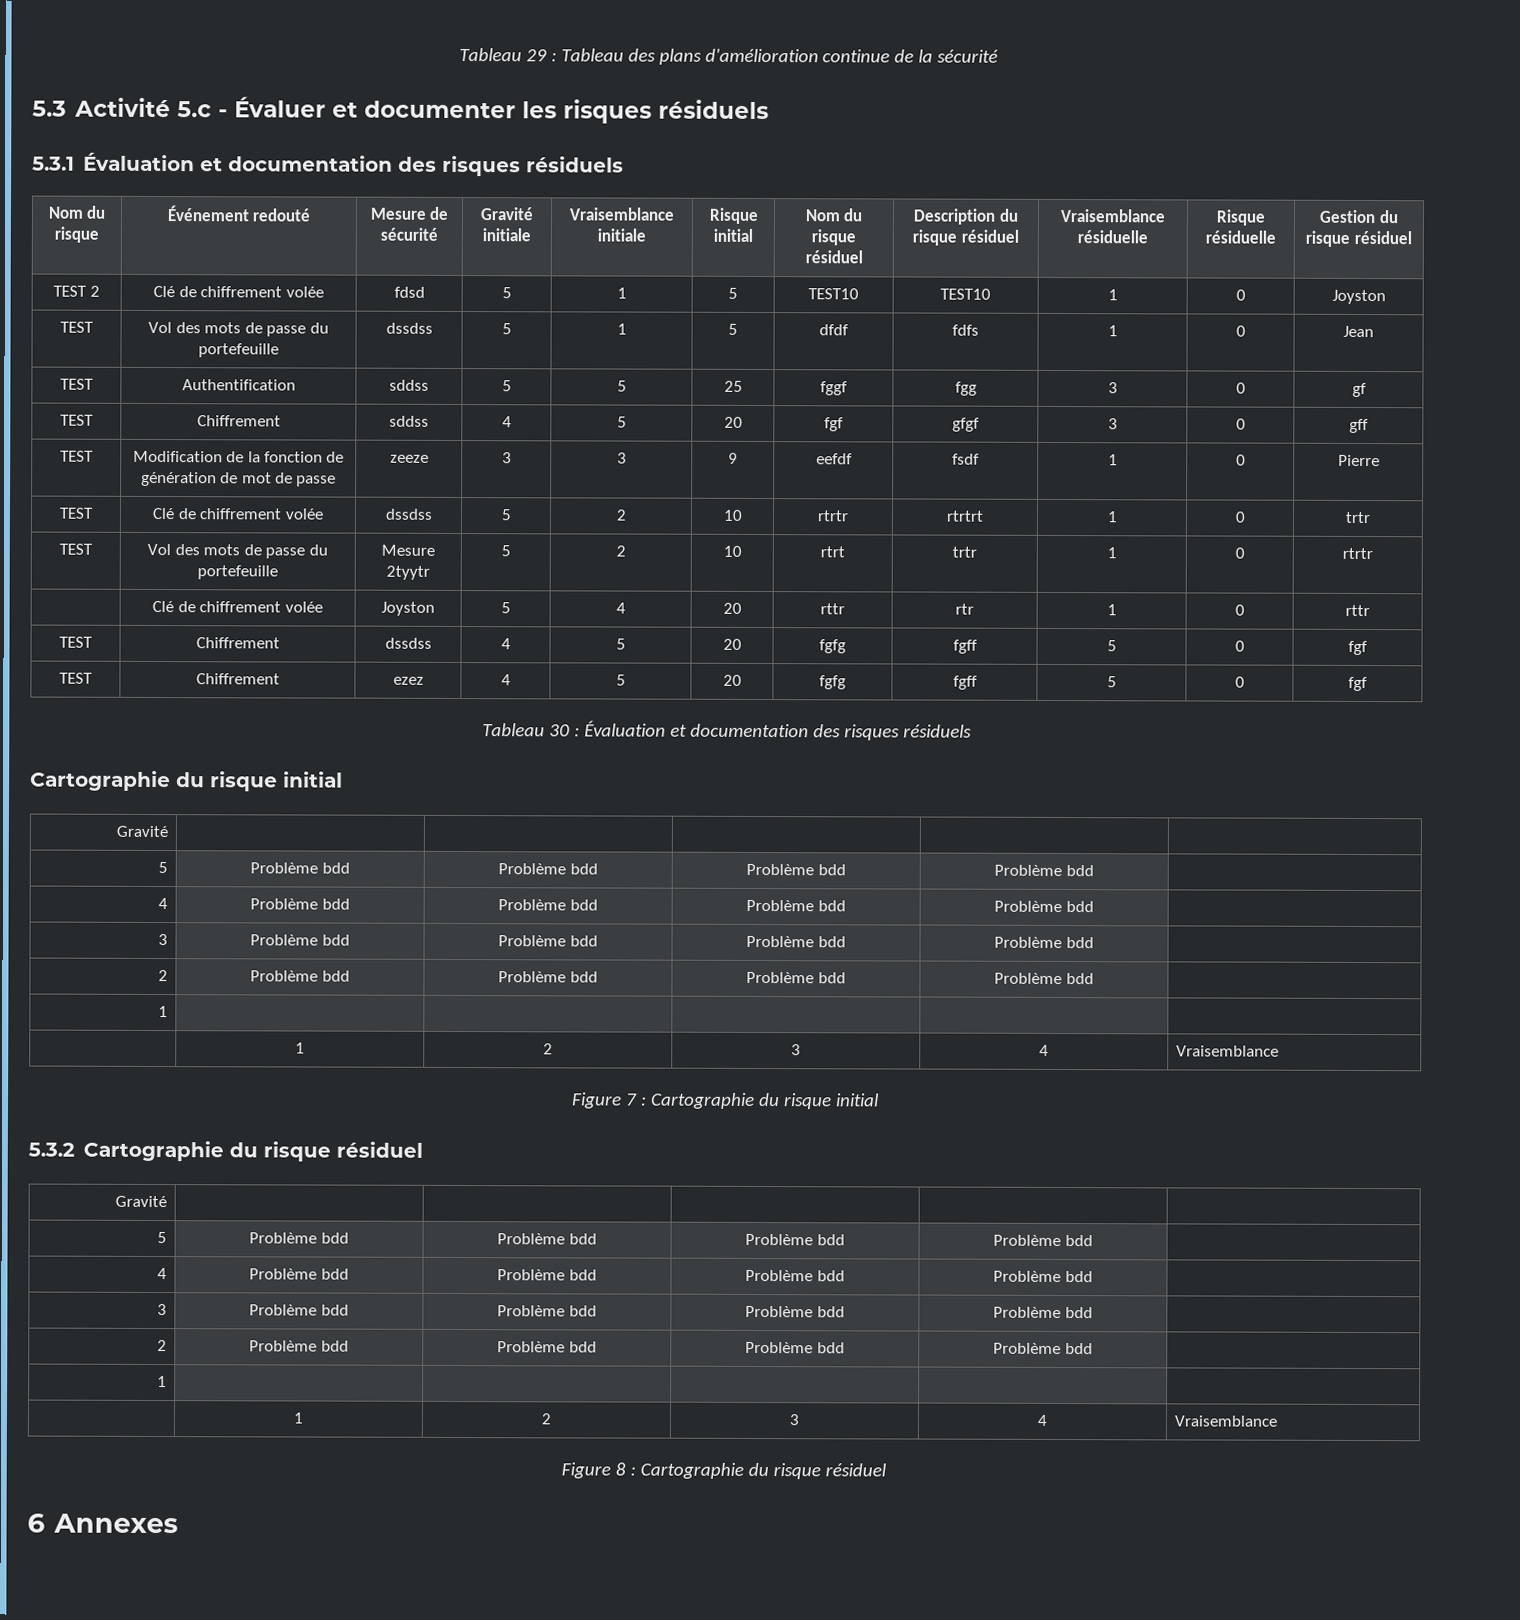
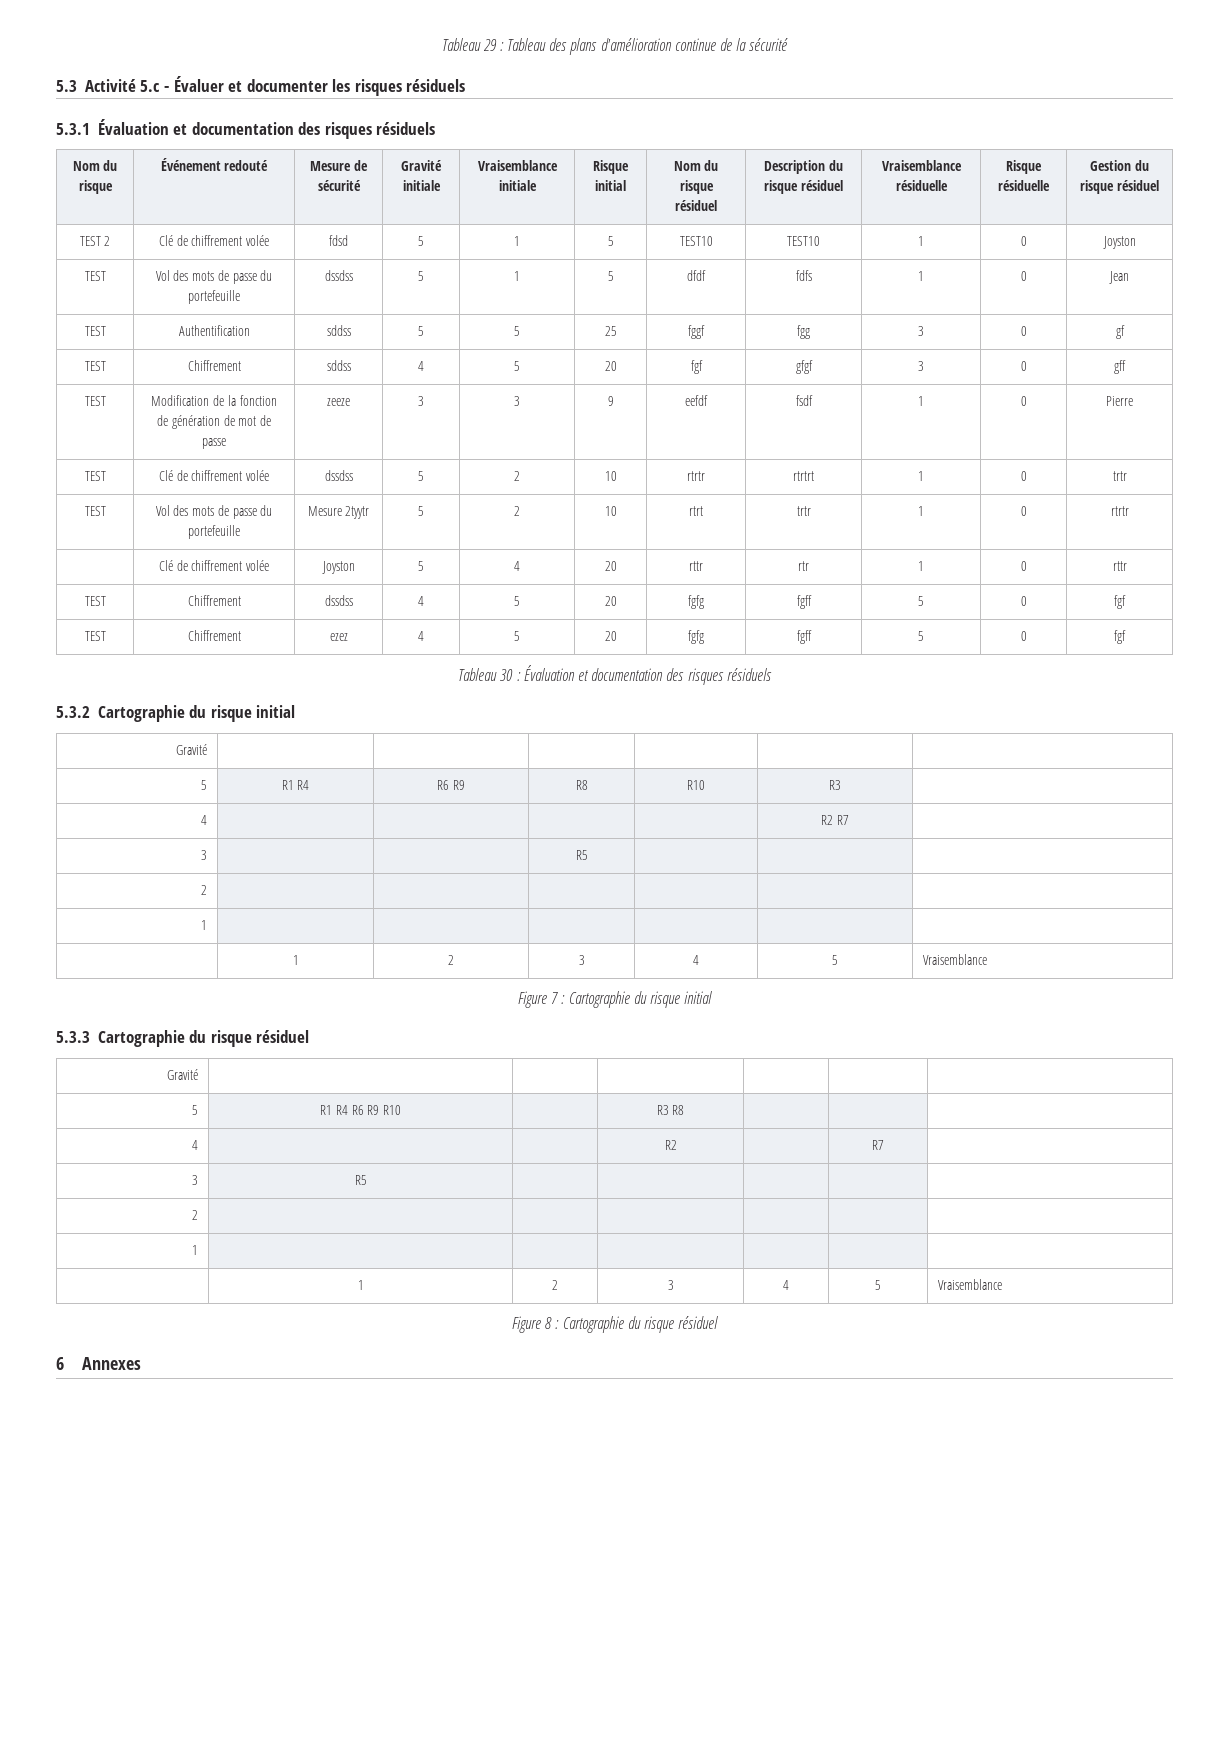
  Tableau 30 : Évaluation et documentation des risques résiduels
- Cartographie du risque initial
- Gravité | | | | |
- 5 | Problème bdd | Problème bdd | Problème bdd | Problème bdd |
- 4 | Problème bdd | Problème bdd | Problème bdd | Problème bdd |
- 3 | Problème bdd | Problème bdd | Problème bdd | Problème bdd |
- 2 | Problème bdd | Problème bdd | Problème bdd | Problème bdd |
- 1 | | | | |
- | 1 | 2 | 3 | 4 | Vraisemblance
+ 5.3.2 Cartographie du risque initial
+ Gravité | | | | | |
+ 5 | R1 R4 | R6 R9 | R8 | R10 | R3 |
+ 4 | | | | | R2 R7 |
+ 3 | | | R5 | | |
+ 2 | | | | | |
+ 1 | | | | | |
+ | 1 | 2 | 3 | 4 | 5 | Vraisemblance
- 5.3.2 Cartographie du risque résiduel
- Gravité | | | | |
- 5 | Problème bdd | Problème bdd | Problème bdd | Problème bdd |
- 4 | Problème bdd | Problème bdd | Problème bdd | Problème bdd |
- 3 | Problème bdd | Problème bdd | Problème bdd | Problème bdd |
- 2 | Problème bdd | Problème bdd | Problème bdd | Problème bdd |
- 1 | | | | |
- | 1 | 2 | 3 | 4 | Vraisemblance
+ 5.3.3 Cartographie du risque résiduel
+ Gravité | | | | | |
+ 5 | R1 R4 R6 R9 R10 | | R3 R8 | | |
+ 4 | | | R2 | | R7 |
+ 3 | R5 | | | | |
+ 2 | | | | | |
+ 1 | | | | | |
+ | 1 | 2 | 3 | 4 | 5 | Vraisemblance

